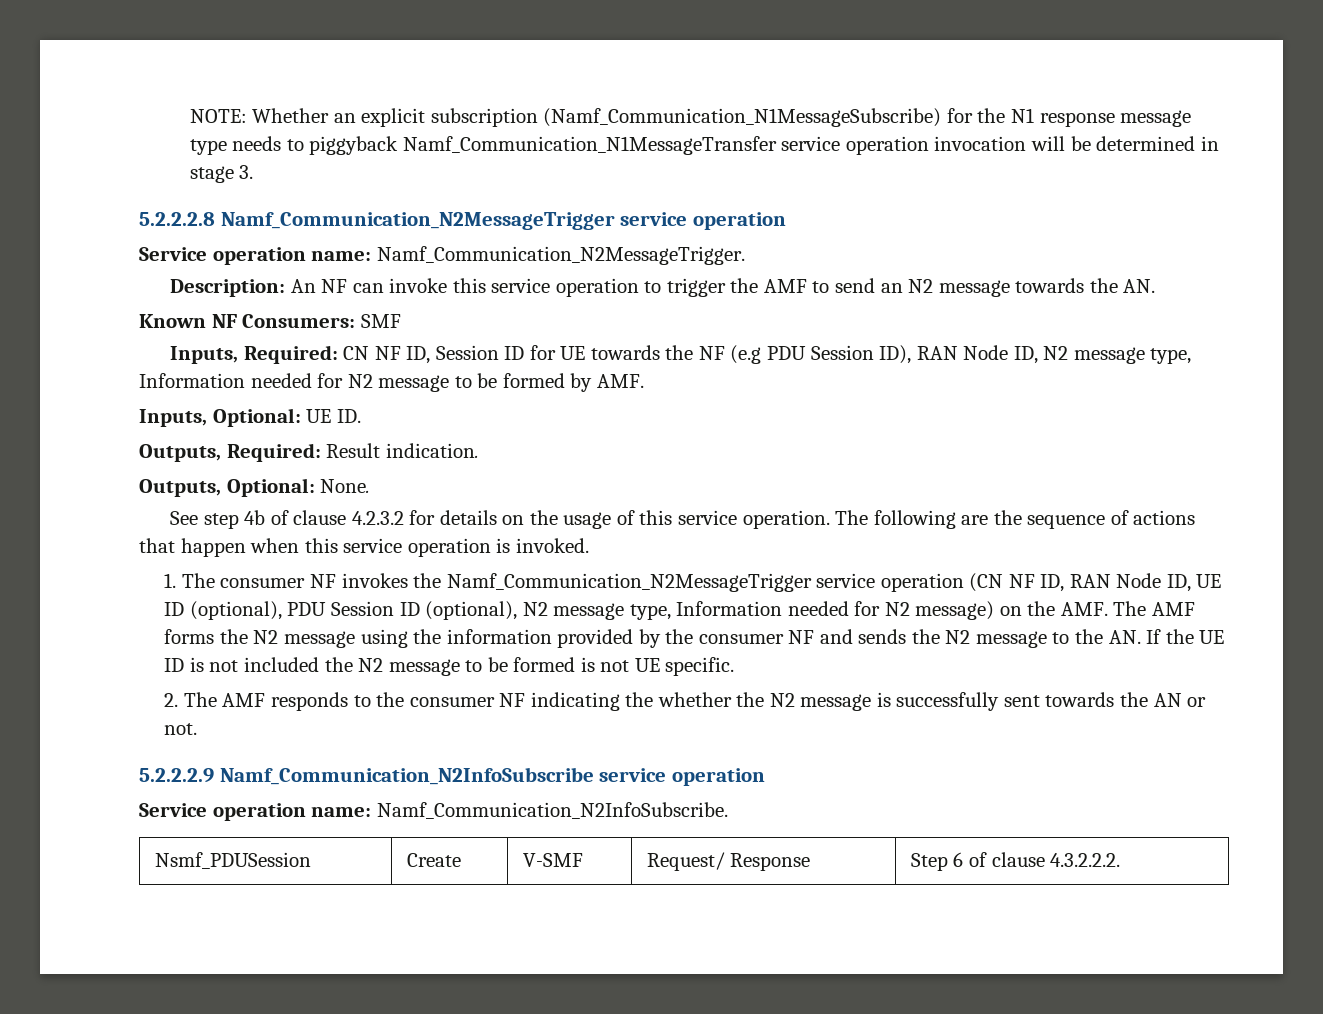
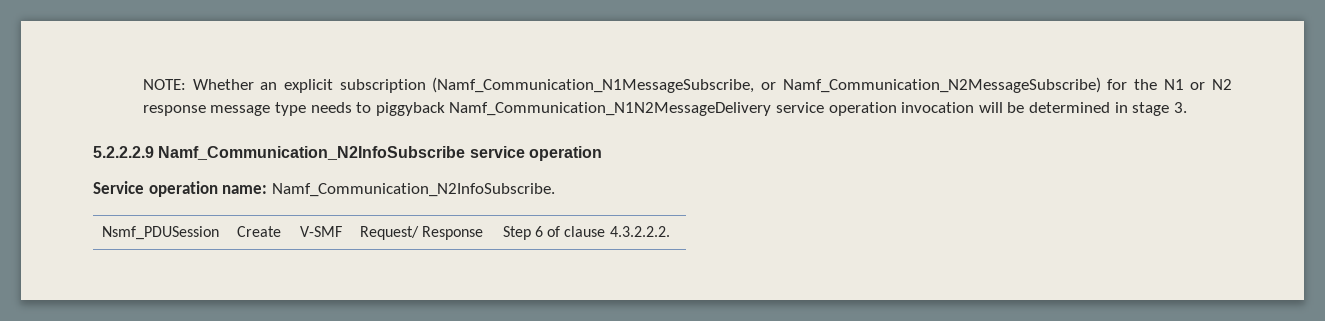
- NOTE: Whether an explicit subscription (Namf_Communication_N1MessageSubscribe) for the N1 response message type needs to piggyback Namf_Communication_N1MessageTransfer service operation invocation will be determined in stage 3.
+ NOTE: Whether an explicit subscription (Namf_Communication_N1MessageSubscribe, or Namf_Communication_N2MessageSubscribe) for the N1 or N2 response message type needs to piggyback Namf_Communication_N1N2MessageDelivery service operation invocation will be determined in stage 3.
- 5.2.2.2.8 Namf_Communication_N2MessageTrigger service operation
- Service operation name: Namf_Communication_N2MessageTrigger.
- Description: An NF can invoke this service operation to trigger the AMF to send an N2 message towards the AN.
- Known NF Consumers: SMF
- Inputs, Required: CN NF ID, Session ID for UE towards the NF (e.g PDU Session ID), RAN Node ID, N2 message type, Information needed for N2 message to be formed by AMF.
- Inputs, Optional: UE ID.
- Outputs, Required: Result indication.
- Outputs, Optional: None.
- See step 4b of clause 4.2.3.2 for details on the usage of this service operation. The following are the sequence of actions that happen when this service operation is invoked.
- 1. The consumer NF invokes the Namf_Communication_N2MessageTrigger service operation (CN NF ID, RAN Node ID, UE ID (optional), PDU Session ID (optional), N2 message type, Information needed for N2 message) on the AMF. The AMF forms the N2 message using the information provided by the consumer NF and sends the N2 message to the AN. If the UE ID is not included the N2 message to be formed is not UE specific.
- 2. The AMF responds to the consumer NF indicating the whether the N2 message is successfully sent towards the AN or not.

